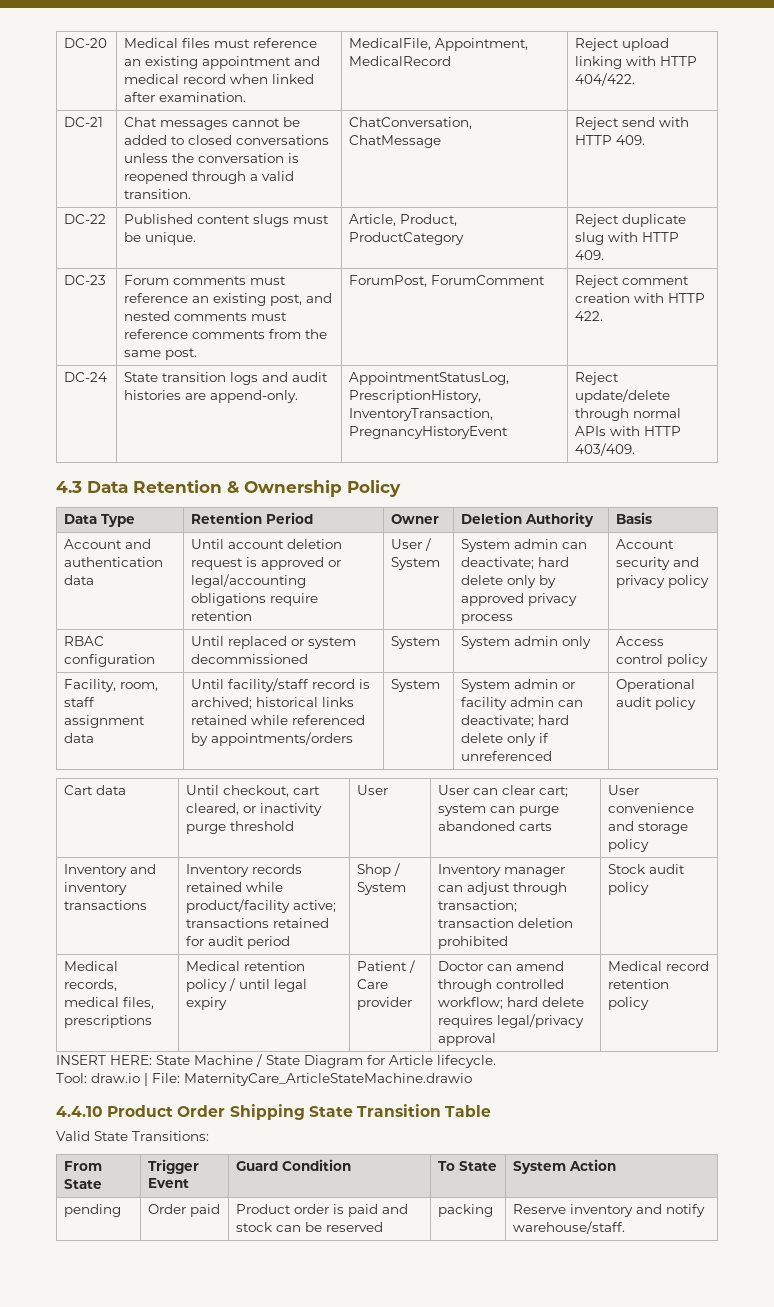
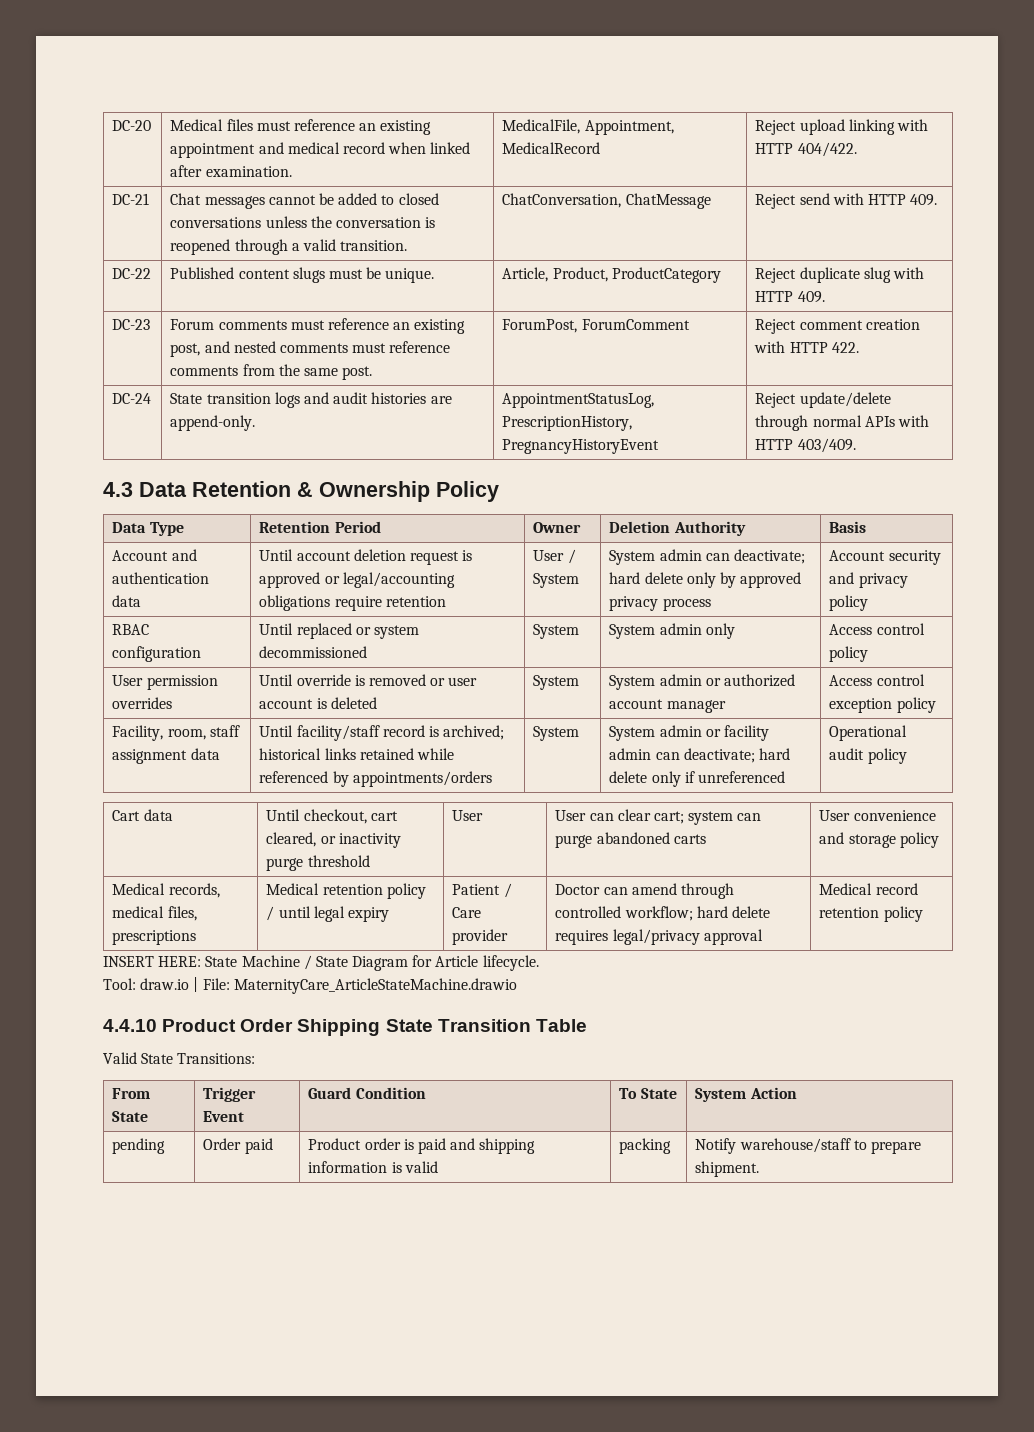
- DC-24 | State transition logs and audit histories are append-only. | AppointmentStatusLog, PrescriptionHistory, InventoryTransaction, PregnancyHistoryEvent | Reject update/delete through normal APIs with HTTP 403/409.
+ DC-24 | State transition logs and audit histories are append-only. | AppointmentStatusLog, PrescriptionHistory, PregnancyHistoryEvent | Reject update/delete through normal APIs with HTTP 403/409.
+ User permission overrides | Until override is removed or user account is deleted | System | System admin or authorized account manager | Access control exception policy
- Inventory and inventory transactions | Inventory records retained while product/facility active; transactions retained for audit period | Shop / System | Inventory manager can adjust through transaction; transaction deletion prohibited | Stock audit policy
- pending | Order paid | Product order is paid and stock can be reserved | packing | Reserve inventory and notify warehouse/staff.
+ pending | Order paid | Product order is paid and shipping information is valid | packing | Notify warehouse/staff to prepare shipment.

